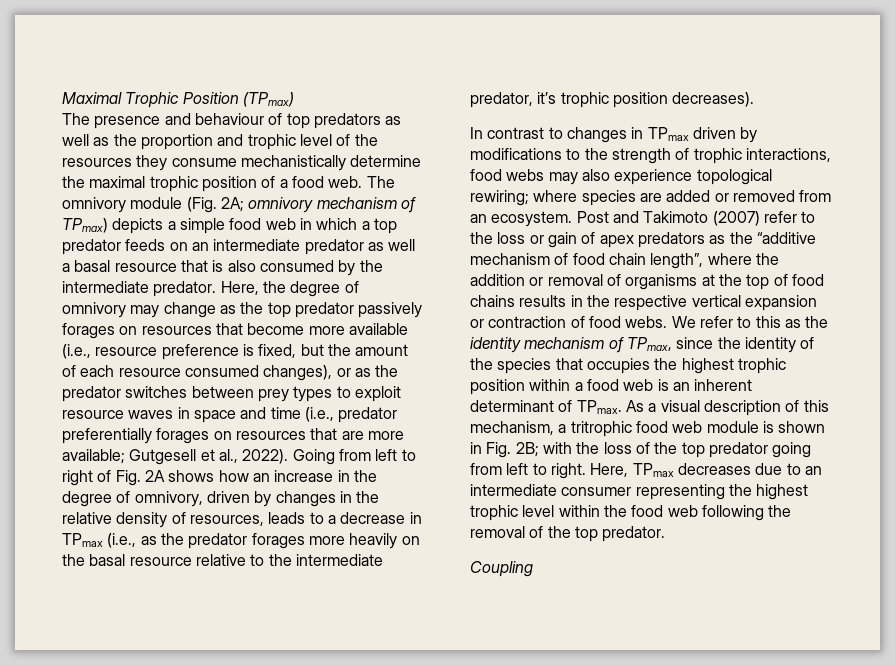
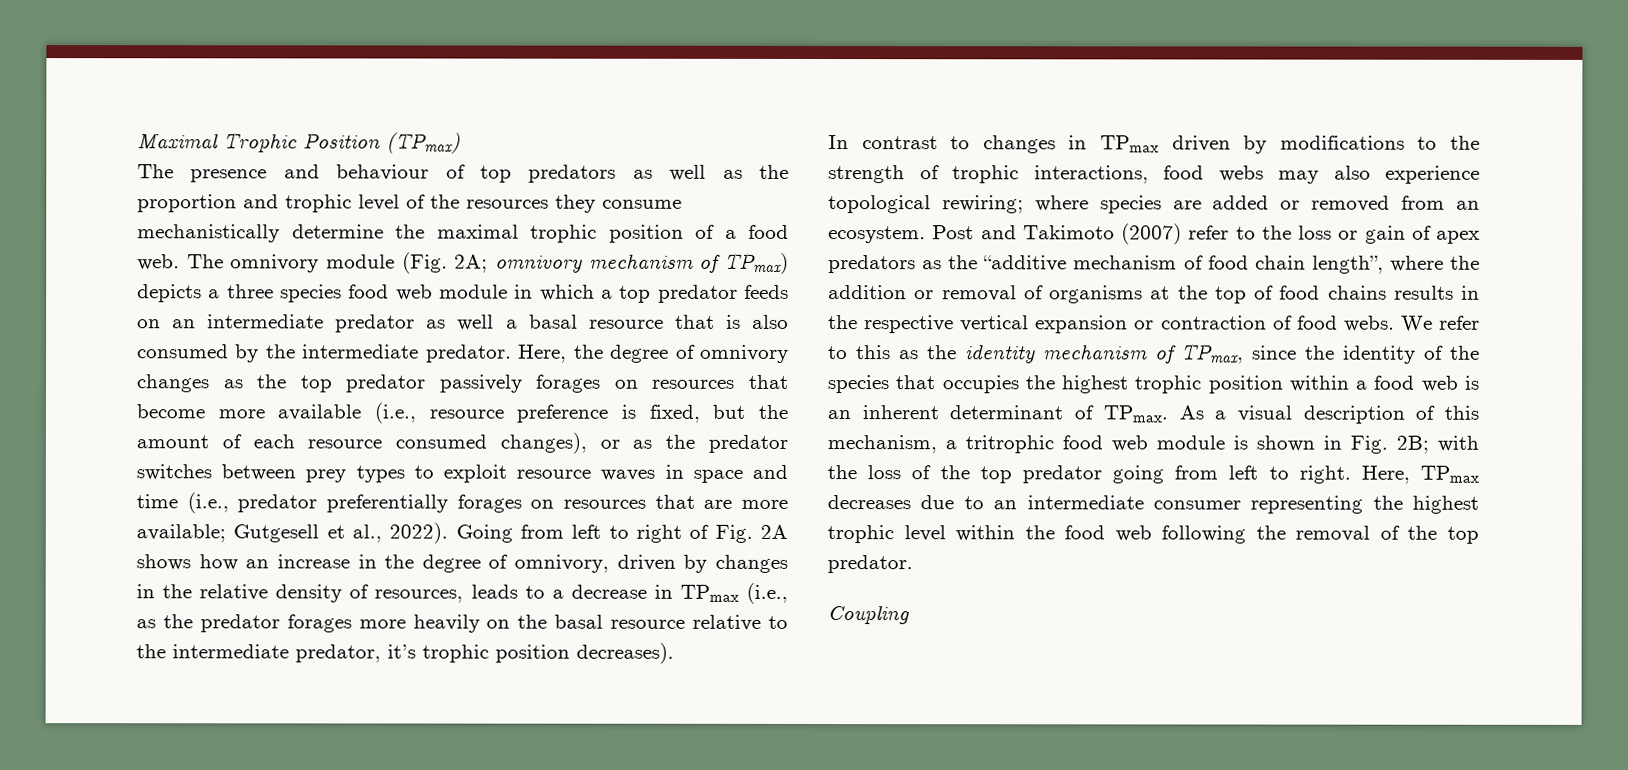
- The omnivory module (Fig. 2A; omnivory mechanism of TPmax) depicts a simple food web in which a top predator feeds on an intermediate predator as well a basal resource that is also consumed by the intermediate predator.
+ The omnivory module (Fig. 2A; omnivory mechanism of TPmax) depicts a three species food web module in which a top predator feeds on an intermediate predator as well a basal resource that is also consumed by the intermediate predator.
- Here, the degree of omnivory may change as the top predator passively forages on resources that become more available (i.e., resource preference is fixed, but the amount of each resource consumed changes), or as the predator switches between prey types to exploit resource waves in space and time (i.e., predator preferentially forages on resources that are more available; Gutgesell et al., 2022).
+ Here, the degree of omnivory changes as the top predator passively forages on resources that become more available (i.e., resource preference is fixed, but the amount of each resource consumed changes), or as the predator switches between prey types to exploit resource waves in space and time (i.e., predator preferentially forages on resources that are more available; Gutgesell et al., 2022).

